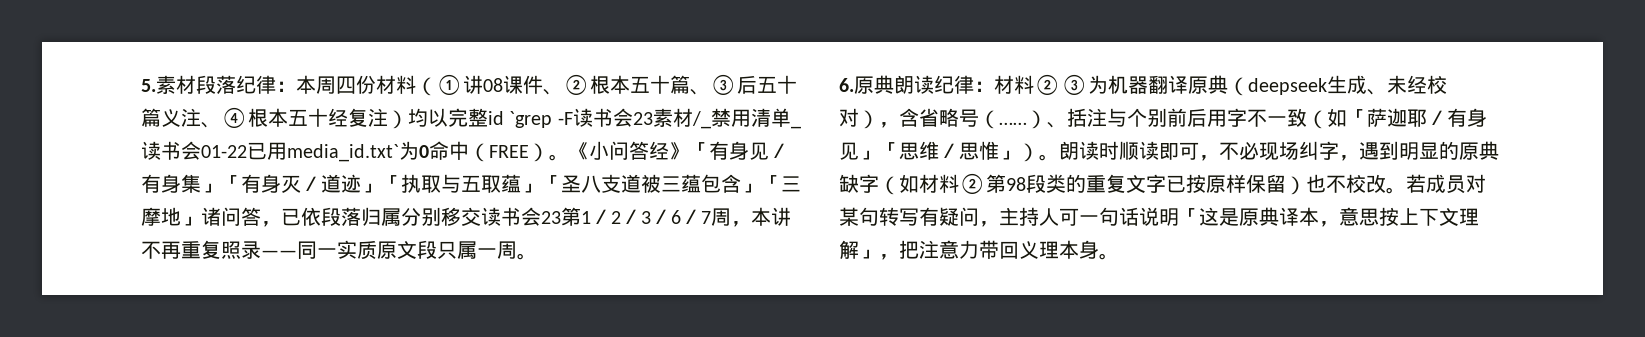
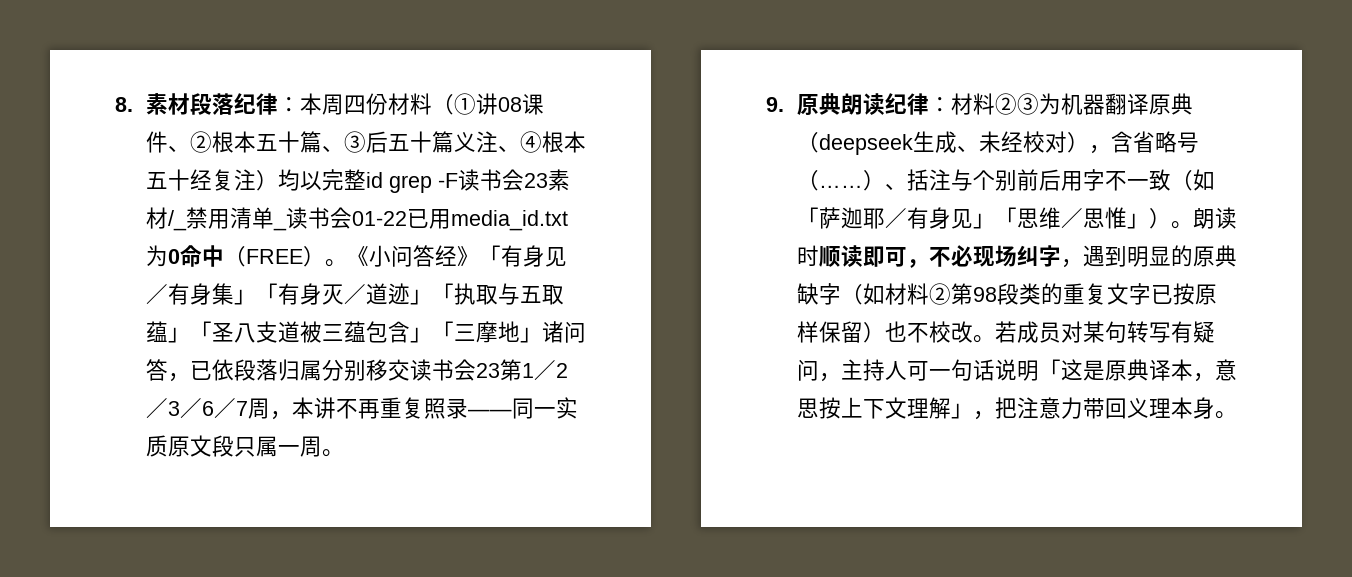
- 5.素材段落纪律：本周四份材料（①讲08课件、②根本五十篇、③后五十篇义注、④根本五十经复注）均以完整id `grep -F读书会23素材/_禁用清单_读书会01-22已用media_id.txt`为0命中（FREE）。
+ 8.素材段落纪律：本周四份材料（①讲08课件、②根本五十篇、③后五十篇义注、④根本五十经复注）均以完整id grep -F读书会23素材/_禁用清单_读书会01-22已用media_id.txt为0命中（FREE）。
- 6.原典朗读纪律：材料②③为机器翻译原典（deepseek生成、未经校对），含省略号（……）、括注与个别前后用字不一致（如「萨迦耶／有身见」「思维／思惟」）。
+ 9.原典朗读纪律：材料②③为机器翻译原典（deepseek生成、未经校对），含省略号（……）、括注与个别前后用字不一致（如「萨迦耶／有身见」「思维／思惟」）。

